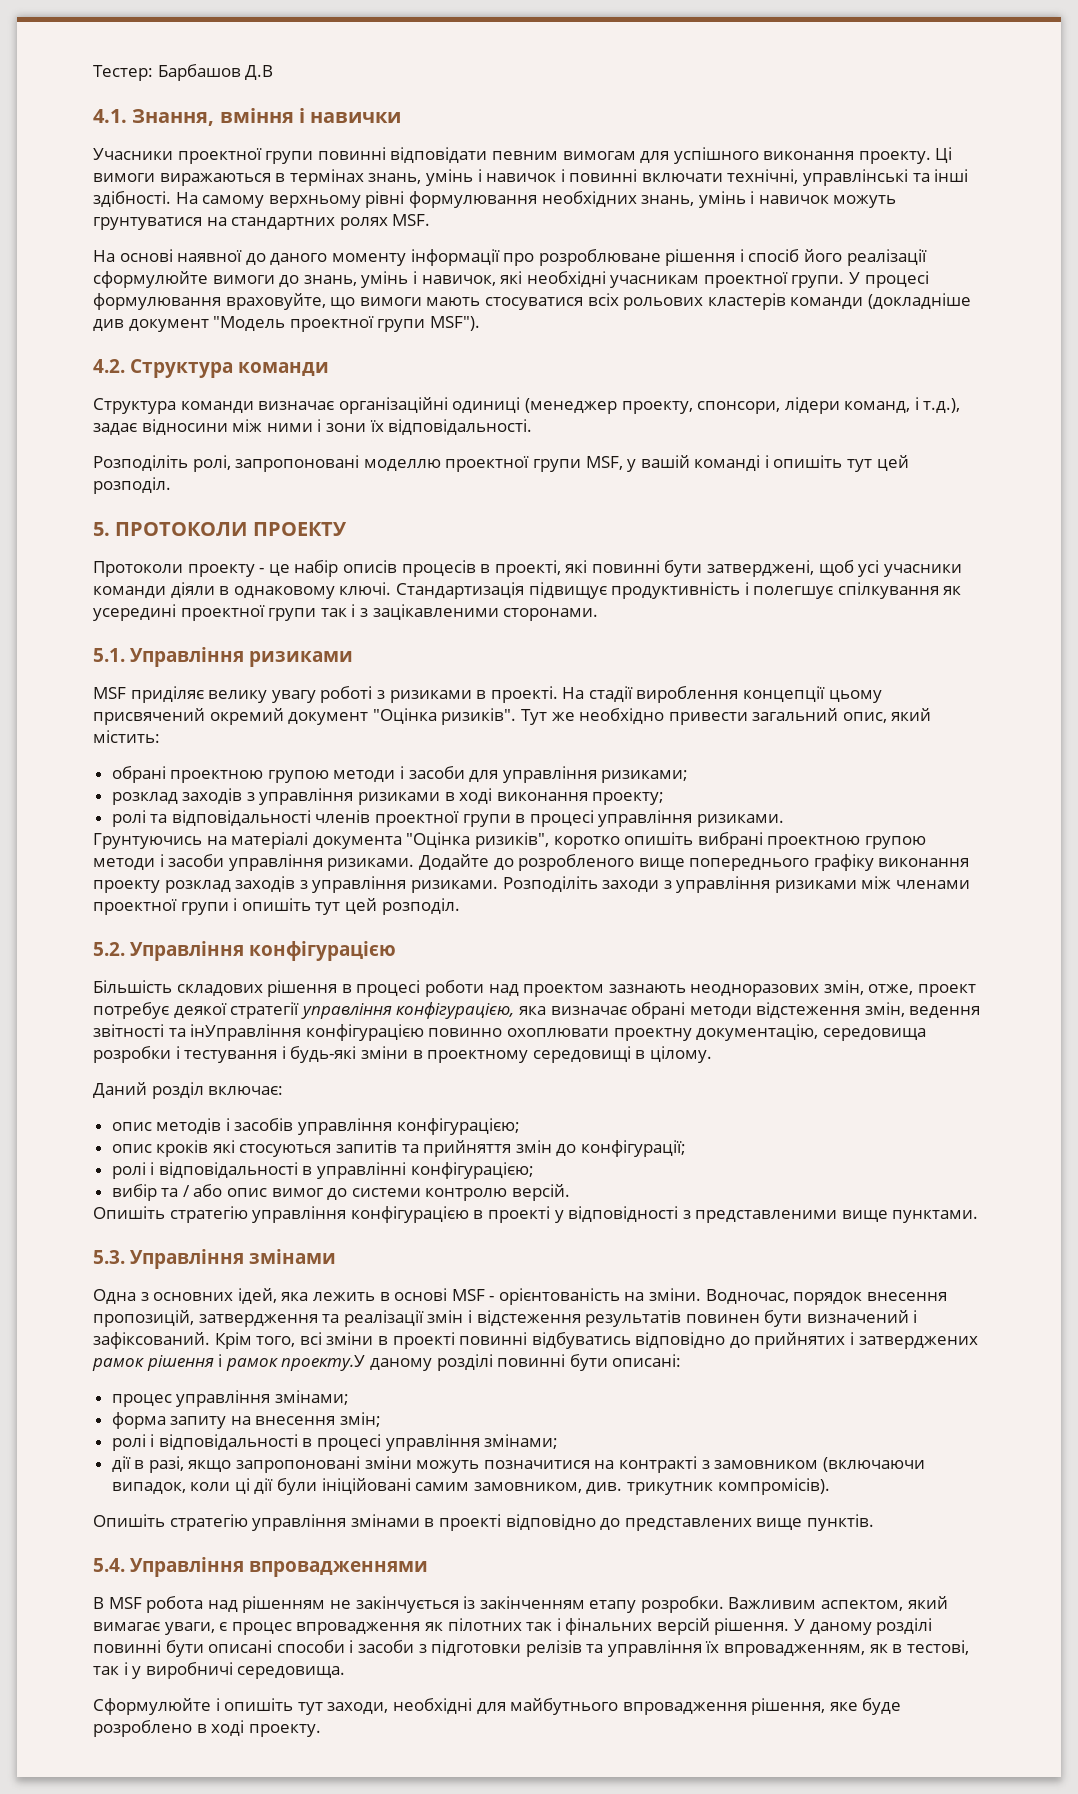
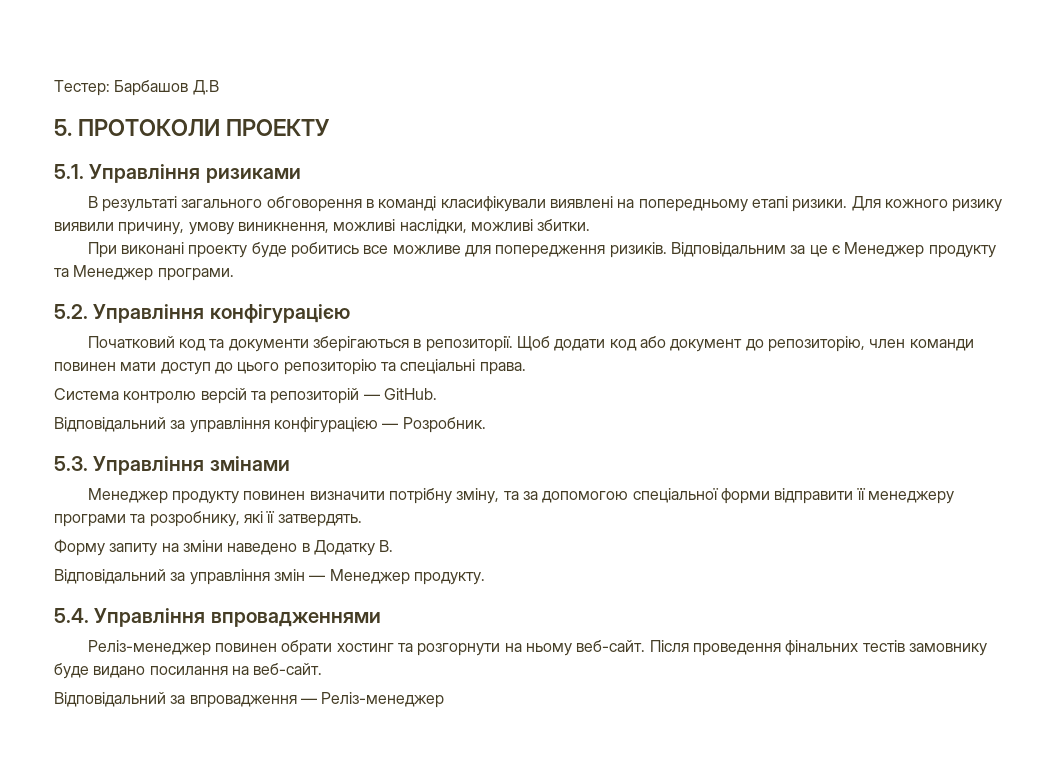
- 4.1. Знання, вміння і навички
- Учасники проектної групи повинні відповідати певним вимогам для успішного виконання проекту. Ці вимоги виражаються в термінах знань, умінь і навичок і повинні включати технічні, управлінські та інші здібності. На самому верхньому рівні формулювання необхідних знань, умінь і навичок можуть грунтуватися на стандартних ролях MSF.
- На основі наявної до даного моменту інформації про розроблюване рішення і спосіб його реалізації сформулюйте вимоги до знань, умінь і навичок, які необхідні учасникам проектної групи. У процесі формулювання враховуйте, що вимоги мають стосуватися всіх рольових кластерів команди (докладніше див документ "Модель проектної групи MSF").
- 4.2. Структура команди
- Структура команди визначає організаційні одиниці (менеджер проекту, спонсори, лідери команд, і т.д.), задає відносини між ними і зони їх відповідальності.
- Розподіліть ролі, запропоновані моделлю проектної групи MSF, у вашій команді і опишіть тут цей розподіл.
  5. ПРОТОКОЛИ ПРОЕКТУ
- Протоколи проекту - це набір описів процесів в проекті, які повинні бути затверджені, щоб усі учасники команди діяли в однаковому ключі. Стандартизація підвищує продуктивність і полегшує спілкування як усередині проектної групи так і з зацікавленими сторонами.
  5.1. Управління ризиками
- MSF приділяє велику увагу роботі з ризиками в проекті. На стадії вироблення концепції цьому присвячений окремий документ "Оцінка ризиків". Тут же необхідно привести загальний опис, який містить:
- обрані проектною групою методи і засоби для управління ризиками;
- розклад заходів з управління ризиками в ході виконання проекту;
- ролі та відповідальності членів проектної групи в процесі управління ризиками.
- Грунтуючись на матеріалі документа "Оцінка ризиків", коротко опишіть вибрані проектною групою методи і засоби управління ризиками. Додайте до розробленого вище попереднього графіку виконання проекту розклад заходів з управління ризиками. Розподіліть заходи з управління ризиками між членами проектної групи і опишіть тут цей розподіл.
+ В результаті загального обговорення в команді класифікували виявлені на попередньому етапі ризики. Для кожного ризику виявили причину, умову виникнення, можливі наслідки, можливі збитки.
+ При виконані проекту буде робитись все можливе для попередження ризиків. Відповідальним за це є Менеджер продукту та Менеджер програми.
  5.2. Управління конфігурацією
- Більшість складових рішення в процесі роботи над проектом зазнають неодноразових змін, отже, проект потребує деякої стратегії управління конфігурацією, яка визначає обрані методи відстеження змін, ведення звітності та інУправління конфігурацією повинно охоплювати проектну документацію, середовища розробки і тестування і будь-які зміни в проектному середовищі в цілому.
- Даний розділ включає:
- опис методів і засобів управління конфігурацією;
- опис кроків які стосуються запитів та прийняття змін до конфігурації;
- ролі і відповідальності в управлінні конфігурацією;
- вибір та / або опис вимог до системи контролю версій.
- Опишіть стратегію управління конфігурацією в проекті у відповідності з представленими вище пунктами.
+ Початковий код та документи зберігаються в репозиторії. Щоб додати код або документ до репозиторію, член команди повинен мати доступ до цього репозиторію та спеціальні права.
+ Система контролю версій та репозиторій — GitHub.
+ Відповідальний за управління конфігурацією — Розробник.
  5.3. Управління змінами
- Одна з основних ідей, яка лежить в основі MSF - орієнтованість на зміни. Водночас, порядок внесення пропозицій, затвердження та реалізації змін і відстеження результатів повинен бути визначений і зафіксований. Крім того, всі зміни в проекті повинні відбуватись відповідно до прийнятих і затверджених рамок рішення і рамок проекту.У даному розділі повинні бути описані:
- процес управління змінами;
- форма запиту на внесення змін;
- ролі і відповідальності в процесі управління змінами;
- дії в разі, якщо запропоновані зміни можуть позначитися на контракті з замовником (включаючи випадок, коли ці дії були ініційовані самим замовником, див. трикутник компромісів).
- Опишіть стратегію управління змінами в проекті відповідно до представлених вище пунктів.
+ Менеджер продукту повинен визначити потрібну зміну, та за допомогою спеціальної форми відправити її менеджеру програми та розробнику, які її затвердять.
+ Форму запиту на зміни наведено в Додатку В.
+ Відповідальний за управління змін — Менеджер продукту.
  5.4. Управління впровадженнями
- В MSF робота над рішенням не закінчується із закінченням етапу розробки. Важливим аспектом, який вимагає уваги, є процес впровадження як пілотних так і фінальних версій рішення. У даному розділі повинні бути описані способи і засоби з підготовки релізів та управління їх впровадженням, як в тестові, так і у виробничі середовища.
- Сформулюйте і опишіть тут заходи, необхідні для майбутнього впровадження рішення, яке буде розроблено в ході проекту.
+ Реліз-менеджер повинен обрати хостинг та розгорнути на ньому веб-сайт. Після проведення фінальних тестів замовнику буде видано посилання на веб-сайт.
+ Відповідальний за впровадження — Реліз-менеджер

